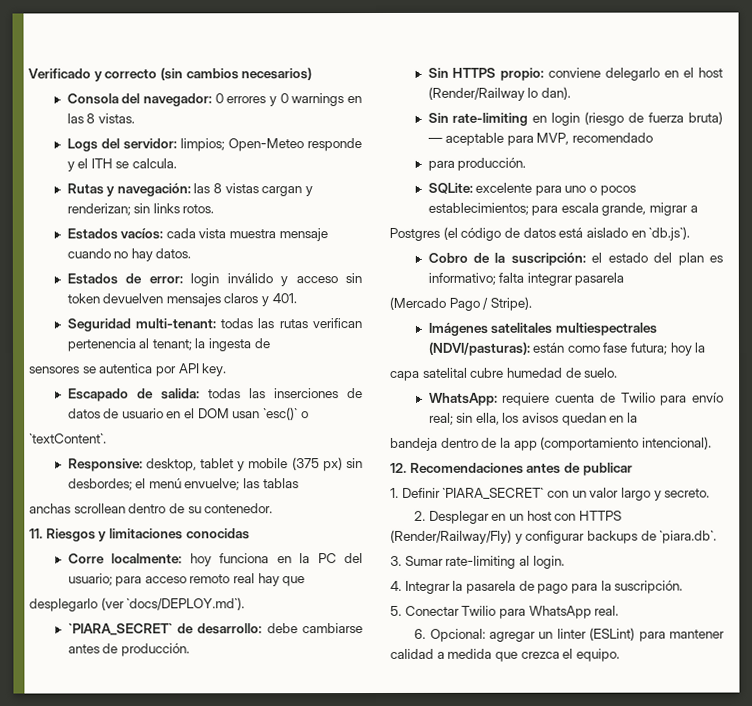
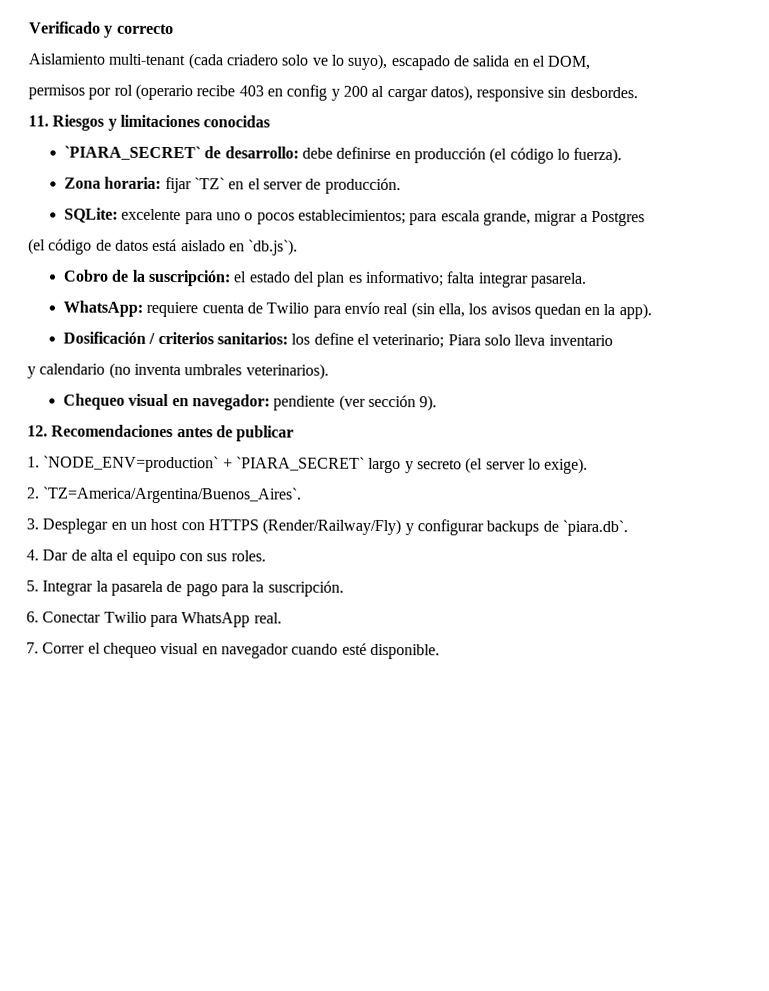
- Verificado y correcto (sin cambios necesarios)
- Consola del navegador: 0 errores y 0 warnings en las 8 vistas.
- Logs del servidor: limpios; Open-Meteo responde y el ITH se calcula.
- Rutas y navegación: las 8 vistas cargan y renderizan; sin links rotos.
- Estados vacíos: cada vista muestra mensaje cuando no hay datos.
- Estados de error: login inválido y acceso sin token devuelven mensajes claros y 401.
- Seguridad multi-tenant: todas las rutas verifican pertenencia al tenant; la ingesta de
- sensores se autentica por API key.
- Escapado de salida: todas las inserciones de datos de usuario en el DOM usan `esc()` o
- `textContent`.
- Responsive: desktop, tablet y mobile (375 px) sin desbordes; el menú envuelve; las tablas
- anchas scrollean dentro de su contenedor.
+ Verificado y correcto
+ Aislamiento multi-tenant (cada criadero solo ve lo suyo), escapado de salida en el DOM,
+ permisos por rol (operario recibe 403 en config y 200 al cargar datos), responsive sin desbordes.
- Corre localmente: hoy funciona en la PC del usuario; para acceso remoto real hay que
- desplegarlo (ver `docs/DEPLOY.md`).
- `PIARA_SECRET` de desarrollo: debe cambiarse antes de producción.
- Sin HTTPS propio: conviene delegarlo en el host (Render/Railway lo dan).
- Sin rate-limiting en login (riesgo de fuerza bruta) — aceptable para MVP, recomendado
- para producción.
+ `PIARA_SECRET` de desarrollo: debe definirse en producción (el código lo fuerza).
+ Zona horaria: fijar `TZ` en el server de producción.
- SQLite: excelente para uno o pocos establecimientos; para escala grande, migrar a
- Postgres (el código de datos está aislado en `db.js`).
+ SQLite: excelente para uno o pocos establecimientos; para escala grande, migrar a Postgres
+ (el código de datos está aislado en `db.js`).
- Cobro de la suscripción: el estado del plan es informativo; falta integrar pasarela
- (Mercado Pago / Stripe).
- Imágenes satelitales multiespectrales (NDVI/pasturas): están como fase futura; hoy la
- capa satelital cubre humedad de suelo.
+ Cobro de la suscripción: el estado del plan es informativo; falta integrar pasarela.
- WhatsApp: requiere cuenta de Twilio para envío real; sin ella, los avisos quedan en la
- bandeja dentro de la app (comportamiento intencional).
+ WhatsApp: requiere cuenta de Twilio para envío real (sin ella, los avisos quedan en la app).
+ Dosificación / criterios sanitarios: los define el veterinario; Piara solo lleva inventario
+ y calendario (no inventa umbrales veterinarios).
+ Chequeo visual en navegador: pendiente (ver sección 9).
- 1. Definir `PIARA_SECRET` con un valor largo y secreto.
+ 1. `NODE_ENV=production` + `PIARA_SECRET` largo y secreto (el server lo exige).
- 2. Desplegar en un host con HTTPS (Render/Railway/Fly) y configurar backups de `piara.db`.
+ 2. `TZ=America/Argentina/Buenos_Aires`.
+ 3. Desplegar en un host con HTTPS (Render/Railway/Fly) y configurar backups de `piara.db`.
- 3. Sumar rate-limiting al login.
- 4. Integrar la pasarela de pago para la suscripción.
+ 4. Dar de alta el equipo con sus roles.
+ 5. Integrar la pasarela de pago para la suscripción.
- 5. Conectar Twilio para WhatsApp real.
+ 6. Conectar Twilio para WhatsApp real.
- 6. Opcional: agregar un linter (ESLint) para mantener calidad a medida que crezca el equipo.
+ 7. Correr el chequeo visual en navegador cuando esté disponible.

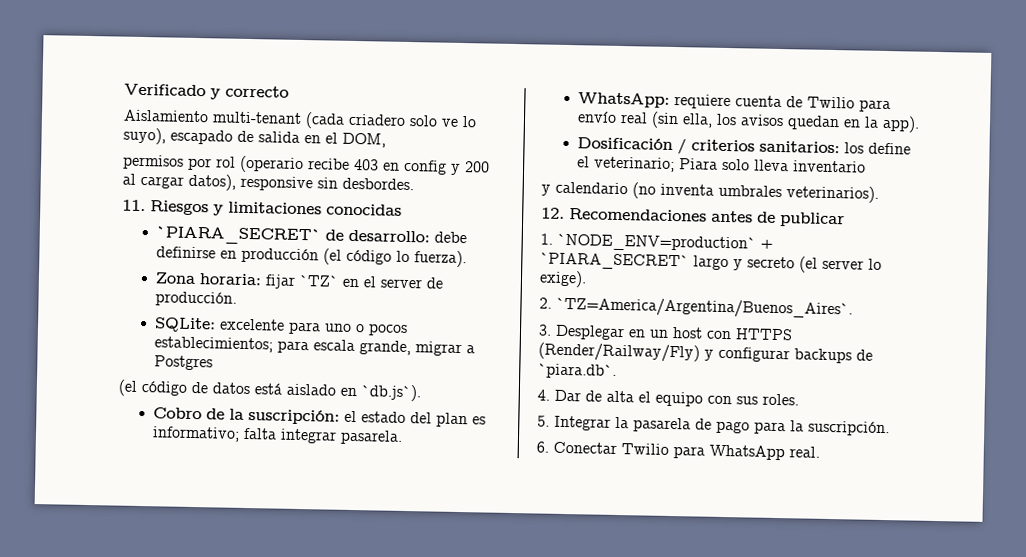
- Chequeo visual en navegador: pendiente (ver sección 9).
- 7. Correr el chequeo visual en navegador cuando esté disponible.

